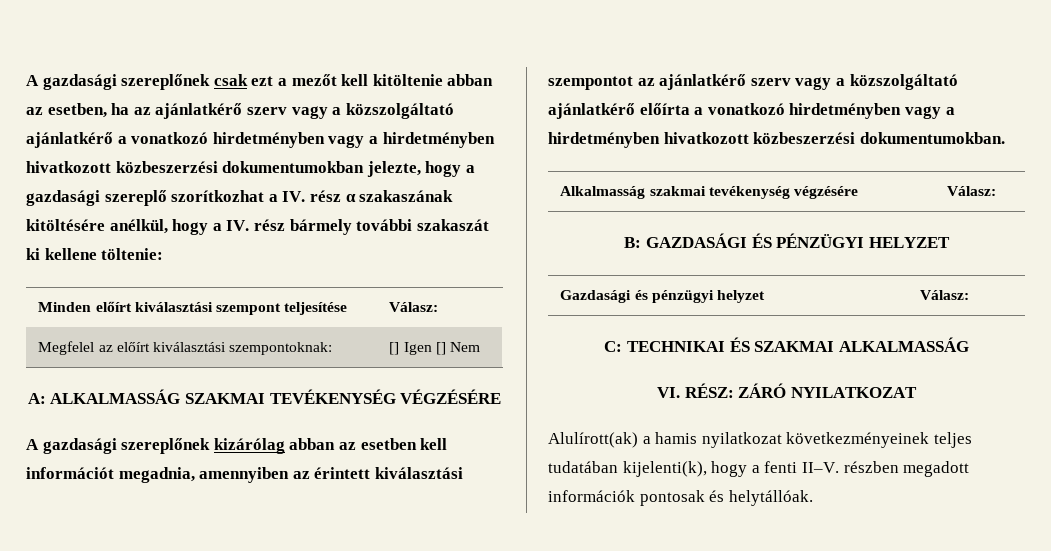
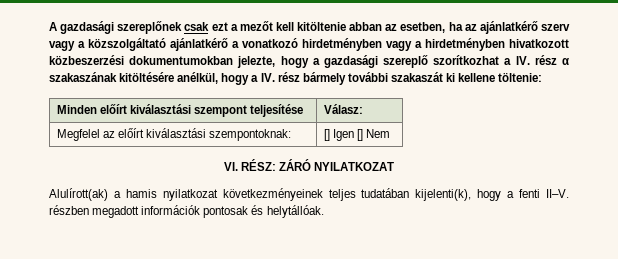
- A: ALKALMASSÁG SZAKMAI TEVÉKENYSÉG VÉGZÉSÉRE
- A gazdasági szereplőnek kizárólag abban az esetben kell információt megadnia, amennyiben az érintett kiválasztási szempontot az ajánlatkérő szerv vagy a közszolgáltató ajánlatkérő előírta a vonatkozó hirdetményben vagy a hirdetményben hivatkozott közbeszerzési dokumentumokban.
- Alkalmasság szakmai tevékenység végzésére | Válasz:
- B: GAZDASÁGI ÉS PÉNZÜGYI HELYZET
- Gazdasági és pénzügyi helyzet | Válasz:
- C: TECHNIKAI ÉS SZAKMAI ALKALMASSÁG

